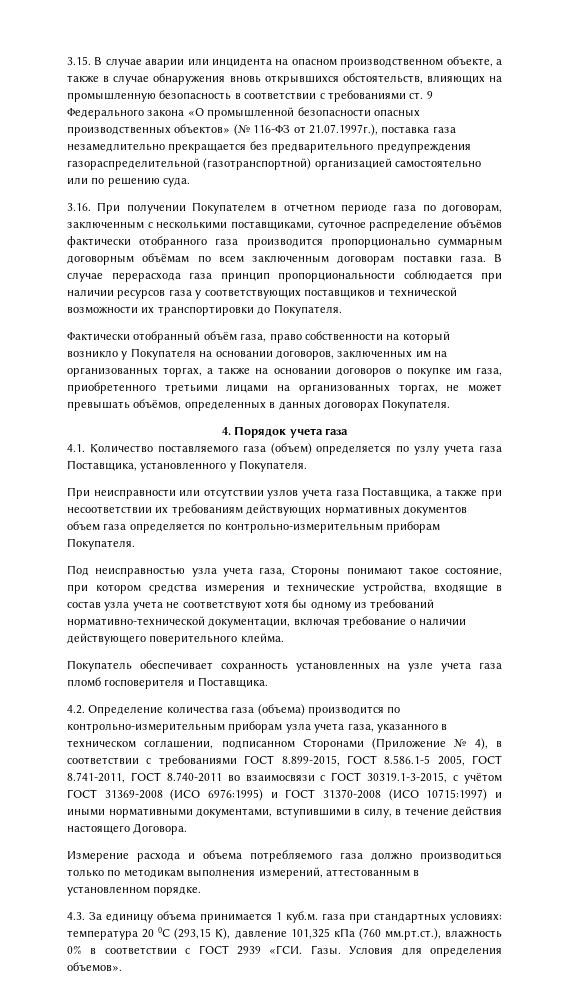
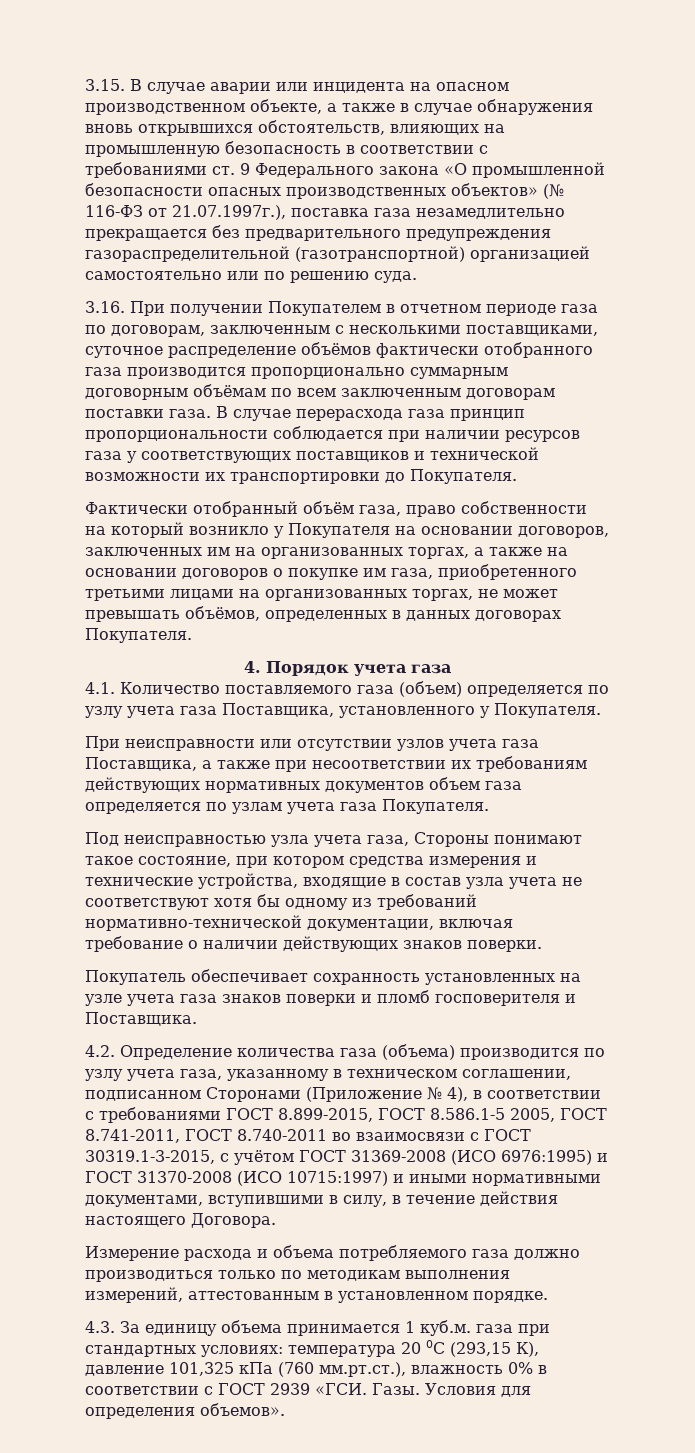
- При неисправности или отсутствии узлов учета газа Поставщика, а также при несоответствии их требованиям действующих нормативных документов объем газа определяется по контрольно-измерительным приборам Покупателя.
+ При неисправности или отсутствии узлов учета газа Поставщика, а также при несоответствии их требованиям действующих нормативных документов объем газа определяется по узлам учета газа Покупателя.
- Под неисправностью узла учета газа, Стороны понимают такое состояние, при котором средства измерения и технические устройства, входящие в состав узла учета не соответствуют хотя бы одному из требований нормативно-технической документации, включая требование о наличии действующего поверительного клейма.
+ Под неисправностью узла учета газа, Стороны понимают такое состояние, при котором средства измерения и технические устройства, входящие в состав узла учета не соответствуют хотя бы одному из требований нормативно-технической документации, включая требование о наличии действующих знаков поверки.
- Покупатель обеспечивает сохранность установленных на узле учета газа пломб госповерителя и Поставщика.
+ Покупатель обеспечивает сохранность установленных на узле учета газа знаков поверки и пломб госповерителя и Поставщика.
- 4.2. Определение количества газа (объема) производится по контрольно-измерительным приборам узла учета газа, указанного в техническом соглашении, подписанном Сторонами (Приложение № 4), в соответствии с требованиями ГОСТ 8.899-2015, ГОСТ 8.586.1-5 2005, ГОСТ 8.741-2011, ГОСТ 8.740-2011 во взаимосвязи с ГОСТ 30319.1-3-2015, с учётом ГОСТ 31369-2008 (ИСО 6976:1995) и ГОСТ 31370-2008 (ИСО 10715:1997) и иными нормативными документами, вступившими в силу, в течение действия настоящего Договора.
+ 4.2. Определение количества газа (объема) производится по узлу учета газа, указанному в техническом соглашении, подписанном Сторонами (Приложение № 4), в соответствии с требованиями ГОСТ 8.899-2015, ГОСТ 8.586.1-5 2005, ГОСТ 8.741-2011, ГОСТ 8.740-2011 во взаимосвязи с ГОСТ 30319.1-3-2015, с учётом ГОСТ 31369-2008 (ИСО 6976:1995) и ГОСТ 31370-2008 (ИСО 10715:1997) и иными нормативными документами, вступившими в силу, в течение действия настоящего Договора.

